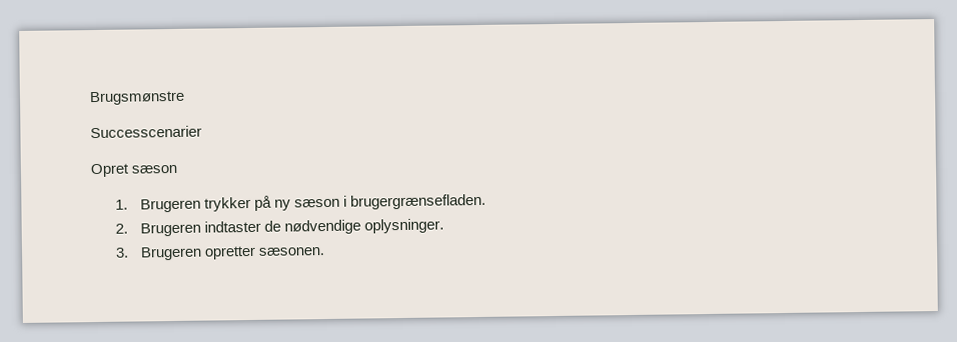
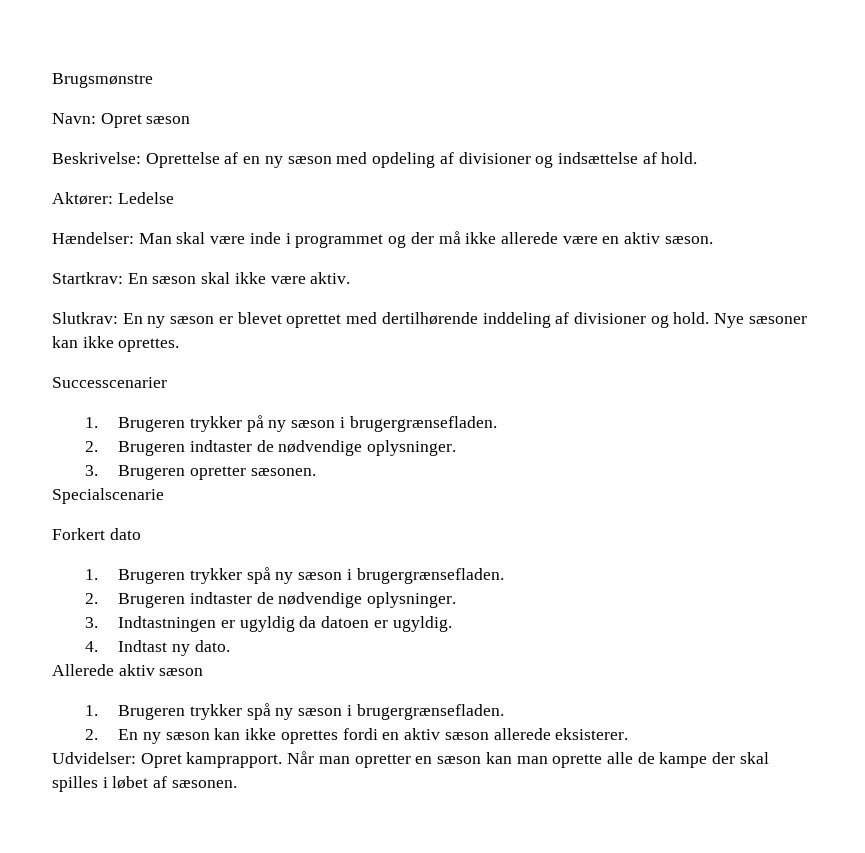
- Successcenarier
- Opret sæson
+ Navn: Opret sæson
+ Beskrivelse: Oprettelse af en ny sæson med opdeling af divisioner og indsættelse af hold.
+ Aktører: Ledelse
+ Hændelser: Man skal være inde i programmet og der må ikke allerede være en aktiv sæson.
+ Startkrav: En sæson skal ikke være aktiv.
+ Slutkrav: En ny sæson er blevet oprettet med dertilhørende inddeling af divisioner og hold. Nye sæsoner kan ikke oprettes.
+ Successcenarier
+ Specialscenarie
+ Forkert dato
+ 1. Brugeren trykker spå ny sæson i brugergrænsefladen.
+ 2. Brugeren indtaster de nødvendige oplysninger.
+ 3. Indtastningen er ugyldig da datoen er ugyldig.
+ 4. Indtast ny dato.
+ Allerede aktiv sæson
+ 1. Brugeren trykker spå ny sæson i brugergrænsefladen.
+ 2. En ny sæson kan ikke oprettes fordi en aktiv sæson allerede eksisterer.
+ Udvidelser: Opret kamprapport. Når man opretter en sæson kan man oprette alle de kampe der skal spilles i løbet af sæsonen.

